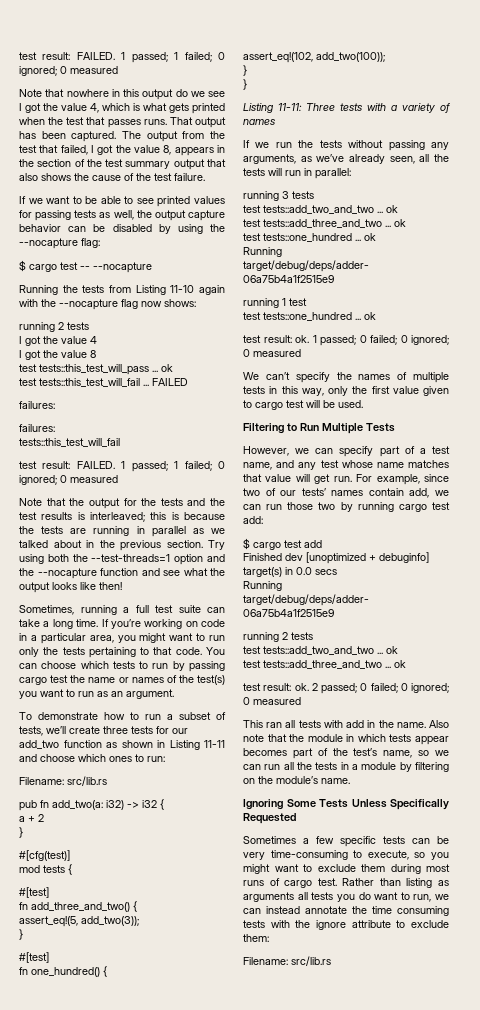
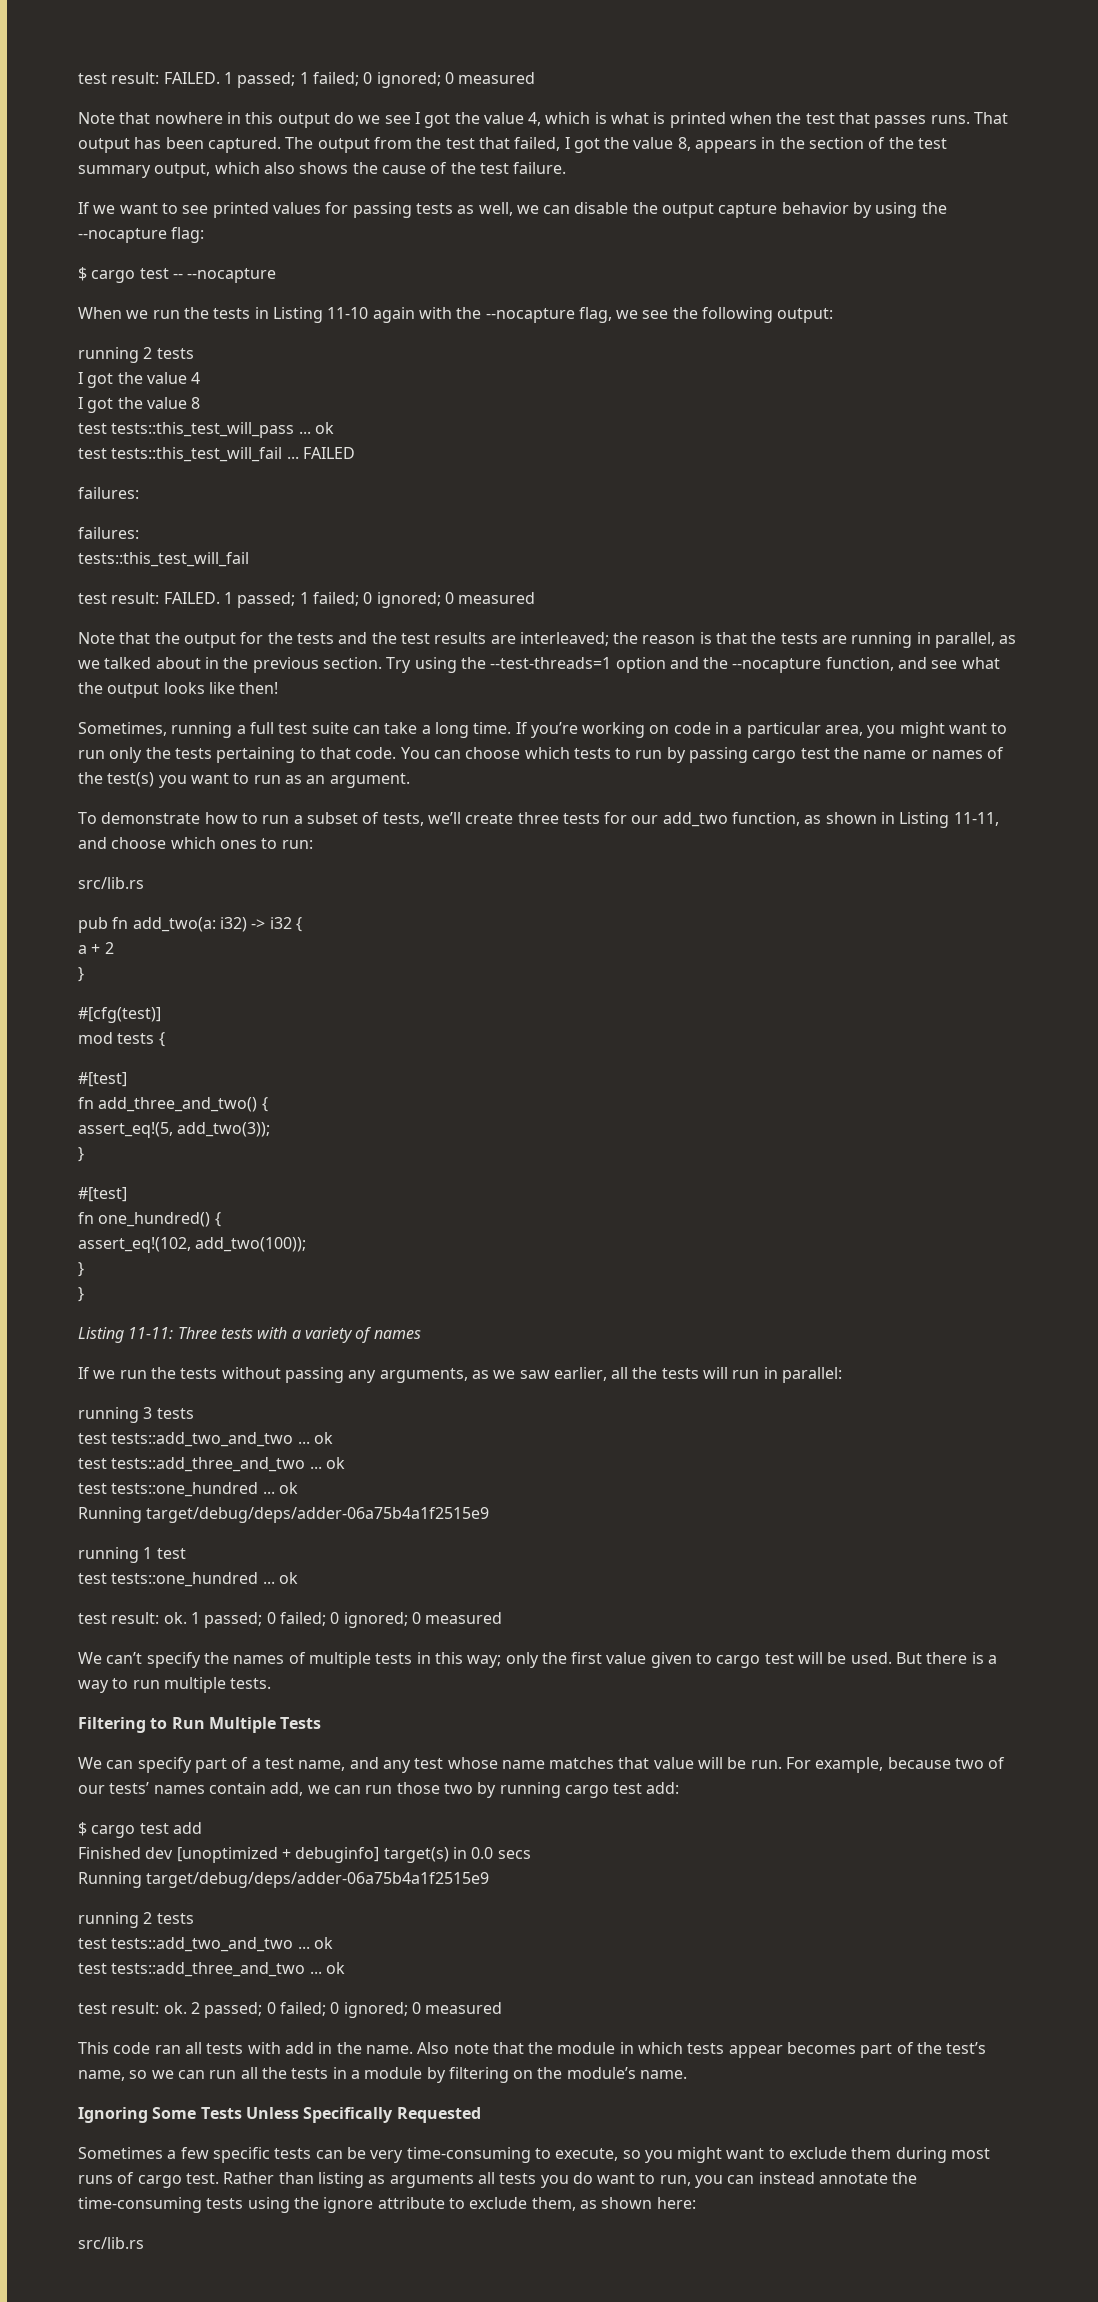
- Note that nowhere in this output do we see I got the value 4, which is what gets printed when the test that passes runs.
+ Note that nowhere in this output do we see I got the value 4, which is what is printed when the test that passes runs.
- The output from the test that failed, I got the value 8, appears in the section of the test summary output that also shows the cause of the test failure.
+ The output from the test that failed, I got the value 8, appears in the section of the test summary output, which also shows the cause of the test failure.
- If we want to be able to see printed values for passing tests as well, the output capture behavior can be disabled by using the --nocapture flag:
+ If we want to see printed values for passing tests as well, we can disable the output capture behavior by using the --nocapture flag:
- Running the tests from Listing 11-10 again with the --nocapture flag now shows:
+ When we run the tests in Listing 11-10 again with the --nocapture flag, we see the following output:
- Note that the output for the tests and the test results is interleaved; this is because the tests are running in parallel as we talked about in the previous section.
+ Note that the output for the tests and the test results are interleaved; the reason is that the tests are running in parallel, as we talked about in the previous section.
- Try using both the --test-threads=1 option and the --nocapture function and see what the output looks like then!
+ Try using the --test-threads=1 option and the --nocapture function, and see what the output looks like then!
- To demonstrate how to run a subset of tests, we’ll create three tests for our add_two function as shown in Listing 11-11 and choose which ones to run:
- Filename: src/lib.rs
+ To demonstrate how to run a subset of tests, we’ll create three tests for our add_two function, as shown in Listing 11-11, and choose which ones to run:
+ src/lib.rs
- If we run the tests without passing any arguments, as we’ve already seen, all the tests will run in parallel:
+ If we run the tests without passing any arguments, as we saw earlier, all the tests will run in parallel:
- We can’t specify the names of multiple tests in this way, only the first value given to cargo test will be used.
+ We can’t specify the names of multiple tests in this way; only the first value given to cargo test will be used. But there is a way to run multiple tests.
- However, we can specify part of a test name, and any test whose name matches that value will get run.
+ We can specify part of a test name, and any test whose name matches that value will be run.
- For example, since two of our tests’ names contain add, we can run those two by running cargo test add:
+ For example, because two of our tests’ names contain add, we can run those two by running cargo test add:
- This ran all tests with add in the name.
+ This code ran all tests with add in the name.
- Rather than listing as arguments all tests you do want to run, we can instead annotate the time consuming tests with the ignore attribute to exclude them:
- Filename: src/lib.rs
+ Rather than listing as arguments all tests you do want to run, you can instead annotate the time-consuming tests using the ignore attribute to exclude them, as shown here:
+ src/lib.rs

